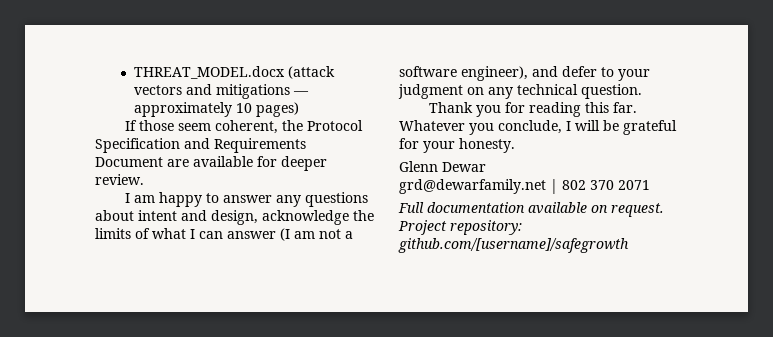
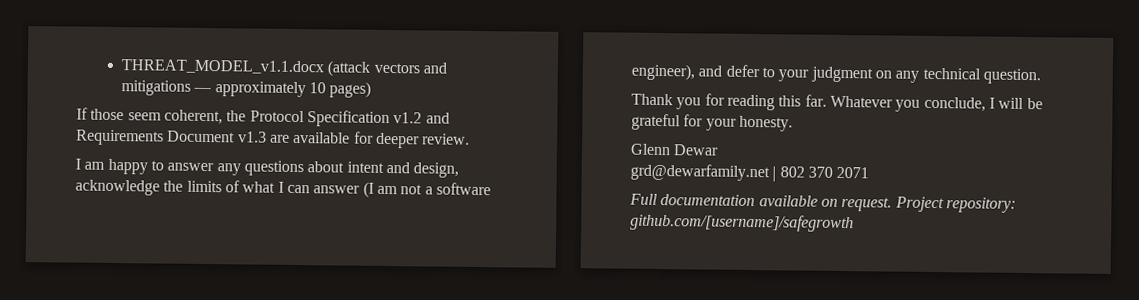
- THREAT_MODEL.docx (attack vectors and mitigations — approximately 10 pages)
+ THREAT_MODEL_v1.1.docx (attack vectors and mitigations — approximately 10 pages)
- If those seem coherent, the Protocol Specification and Requirements Document are available for deeper review.
+ If those seem coherent, the Protocol Specification v1.2 and Requirements Document v1.3 are available for deeper review.

